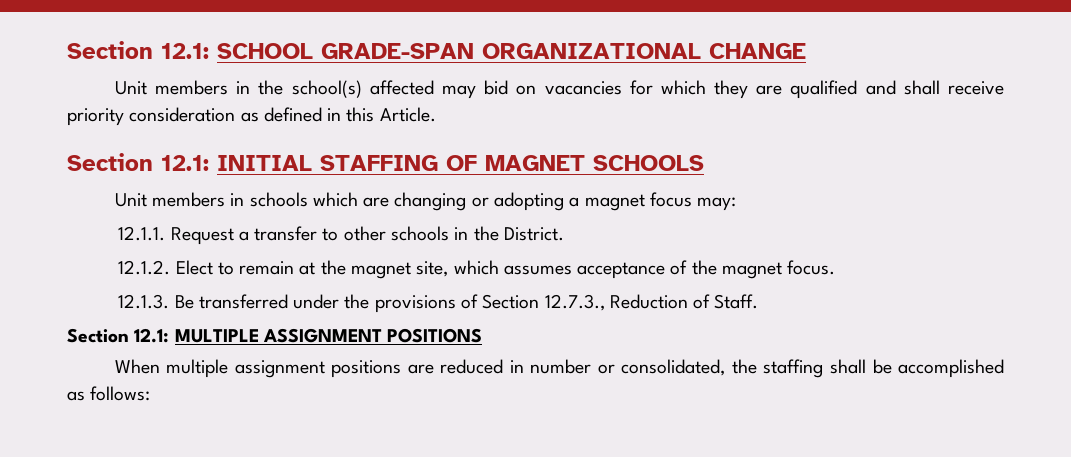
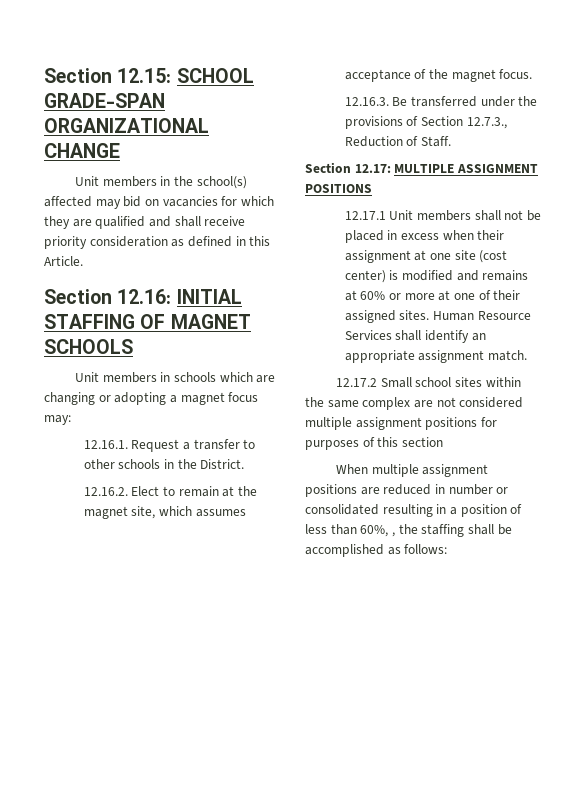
- Section 12.1: SCHOOL GRADE-SPAN ORGANIZATIONAL CHANGE
+ Section 12.15: SCHOOL GRADE-SPAN ORGANIZATIONAL CHANGE
- Section 12.1: INITIAL STAFFING OF MAGNET SCHOOLS
+ Section 12.16: INITIAL STAFFING OF MAGNET SCHOOLS
- 12.1.1. Request a transfer to other schools in the District.
+ 12.16.1. Request a transfer to other schools in the District.
- 12.1.2. Elect to remain at the magnet site, which assumes acceptance of the magnet focus.
+ 12.16.2. Elect to remain at the magnet site, which assumes acceptance of the magnet focus.
- 12.1.3. Be transferred under the provisions of Section 12.7.3., Reduction of Staff.
+ 12.16.3. Be transferred under the provisions of Section 12.7.3., Reduction of Staff.
- Section 12.1: MULTIPLE ASSIGNMENT POSITIONS
+ Section 12.17: MULTIPLE ASSIGNMENT POSITIONS
+ 12.17.1 Unit members shall not be placed in excess when their assignment at one site (cost center) is modified and remains at 60% or more at one of their assigned sites. Human Resource Services shall identify an appropriate assignment match.
+ 12.17.2 Small school sites within the same complex are not considered multiple assignment positions for purposes of this section
- When multiple assignment positions are reduced in number or consolidated, the staffing shall be accomplished as follows:
+ When multiple assignment positions are reduced in number or consolidated resulting in a position of less than 60%, , the staffing shall be accomplished as follows:

